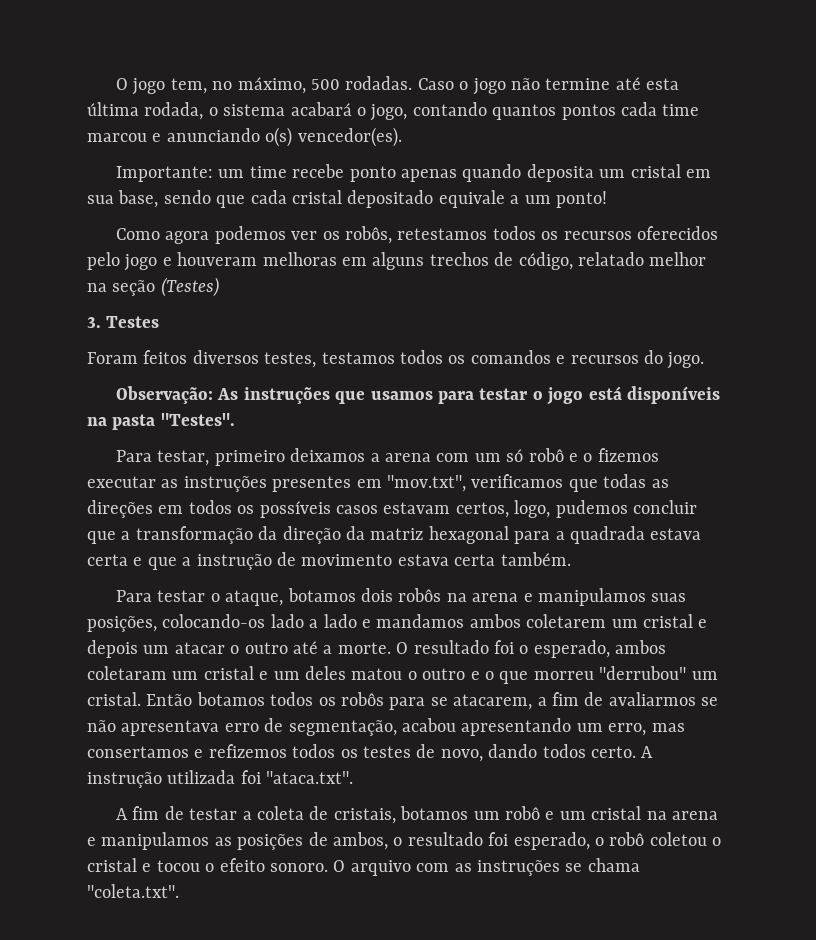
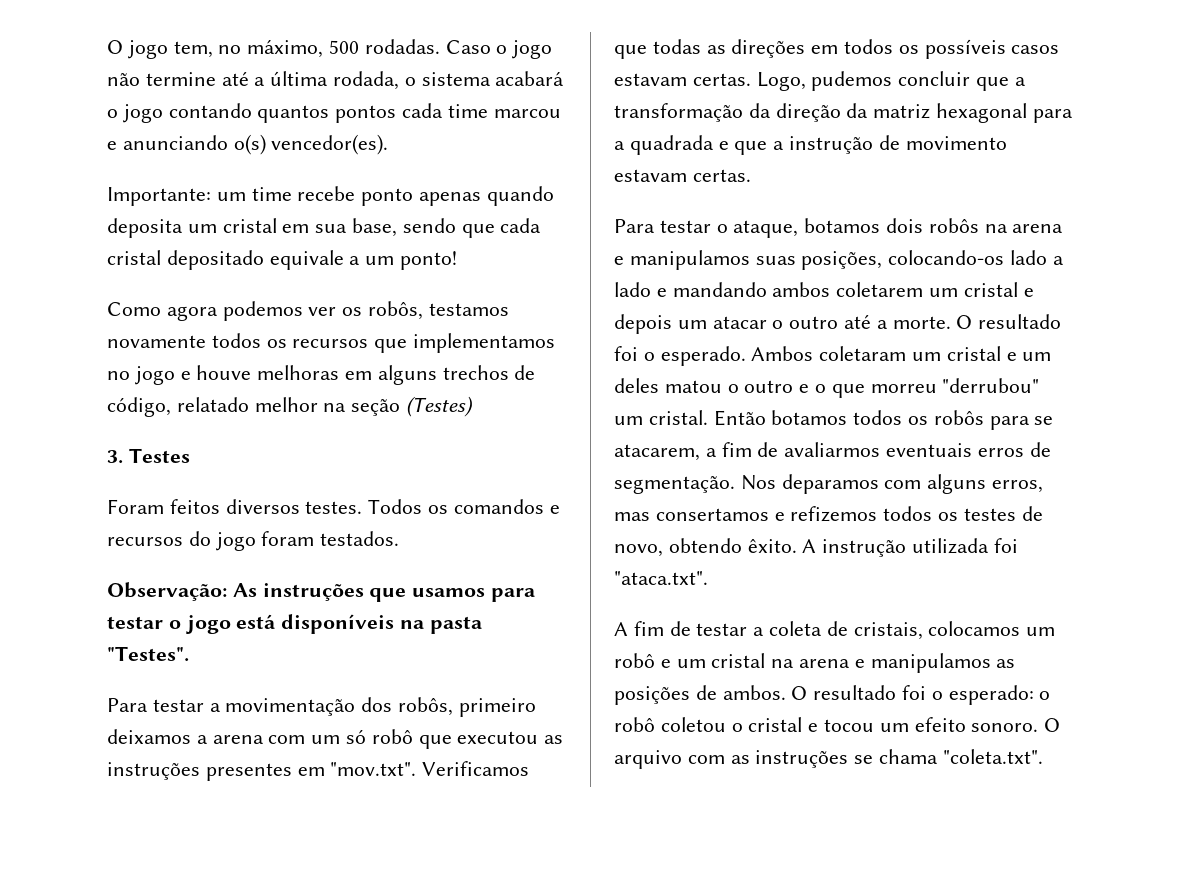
- Caso o jogo não termine até esta última rodada, o sistema acabará o jogo, contando quantos pontos cada time marcou e anunciando o(s) vencedor(es).
+ Caso o jogo não termine até a última rodada, o sistema acabará o jogo contando quantos pontos cada time marcou e anunciando o(s) vencedor(es).
- Como agora podemos ver os robôs, retestamos todos os recursos oferecidos pelo jogo e houveram melhoras em alguns trechos de código, relatado melhor na seção (Testes)
+ Como agora podemos ver os robôs, testamos novamente todos os recursos que implementamos no jogo e houve melhoras em alguns trechos de código, relatado melhor na seção (Testes)
- Foram feitos diversos testes, testamos todos os comandos e recursos do jogo.
+ Foram feitos diversos testes. Todos os comandos e recursos do jogo foram testados.
- Para testar, primeiro deixamos a arena com um só robô e o fizemos executar as instruções presentes em "mov.txt", verificamos que todas as direções em todos os possíveis casos estavam certos, logo, pudemos concluir que a transformação da direção da matriz hexagonal para a quadrada estava certa e que a instrução de movimento estava certa também.
+ Para testar a movimentação dos robôs, primeiro deixamos a arena com um só robô que executou as instruções presentes em "mov.txt". Verificamos que todas as direções em todos os possíveis casos estavam certas. Logo, pudemos concluir que a transformação da direção da matriz hexagonal para a quadrada e que a instrução de movimento estavam certas.
- Para testar o ataque, botamos dois robôs na arena e manipulamos suas posições, colocando-os lado a lado e mandamos ambos coletarem um cristal e depois um atacar o outro até a morte.
+ Para testar o ataque, botamos dois robôs na arena e manipulamos suas posições, colocando-os lado a lado e mandando ambos coletarem um cristal e depois um atacar o outro até a morte.
- O resultado foi o esperado, ambos coletaram um cristal e um deles matou o outro e o que morreu "derrubou" um cristal.
+ O resultado foi o esperado. Ambos coletaram um cristal e um deles matou o outro e o que morreu "derrubou" um cristal.
- Então botamos todos os robôs para se atacarem, a fim de avaliarmos se não apresentava erro de segmentação, acabou apresentando um erro, mas consertamos e refizemos todos os testes de novo, dando todos certo.
+ Então botamos todos os robôs para se atacarem, a fim de avaliarmos eventuais erros de segmentação. Nos deparamos com alguns erros, mas consertamos e refizemos todos os testes de novo, obtendo êxito.
- A fim de testar a coleta de cristais, botamos um robô e um cristal na arena e manipulamos as posições de ambos, o resultado foi esperado, o robô coletou o cristal e tocou o efeito sonoro.
+ A fim de testar a coleta de cristais, colocamos um robô e um cristal na arena e manipulamos as posições de ambos. O resultado foi o esperado: o robô coletou o cristal e tocou um efeito sonoro.

